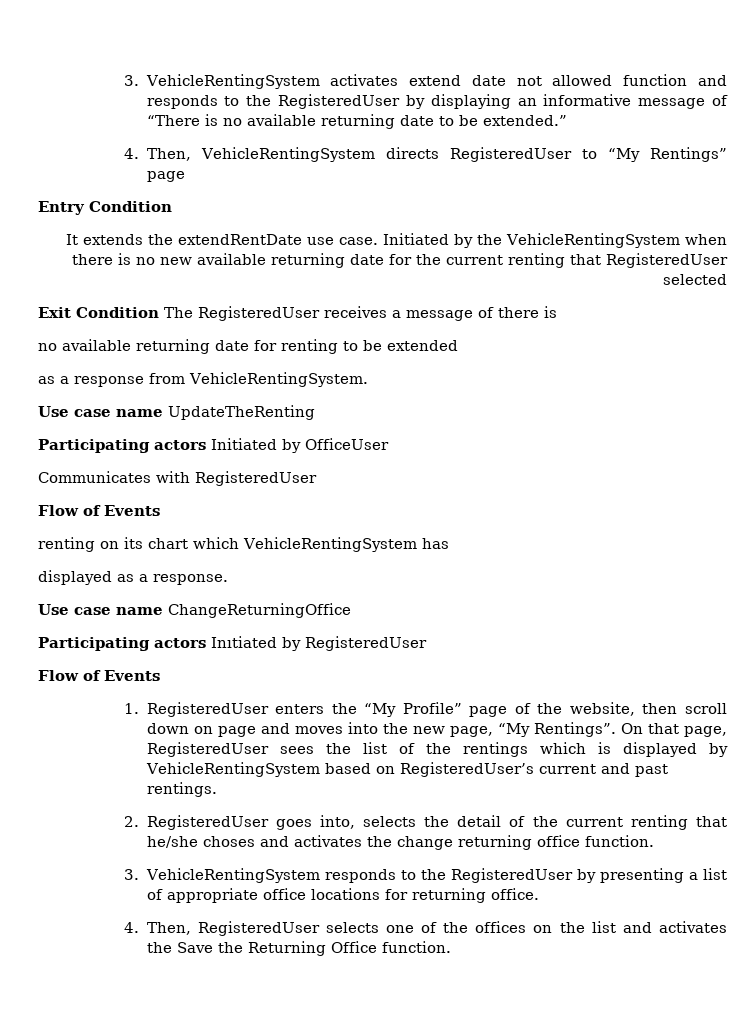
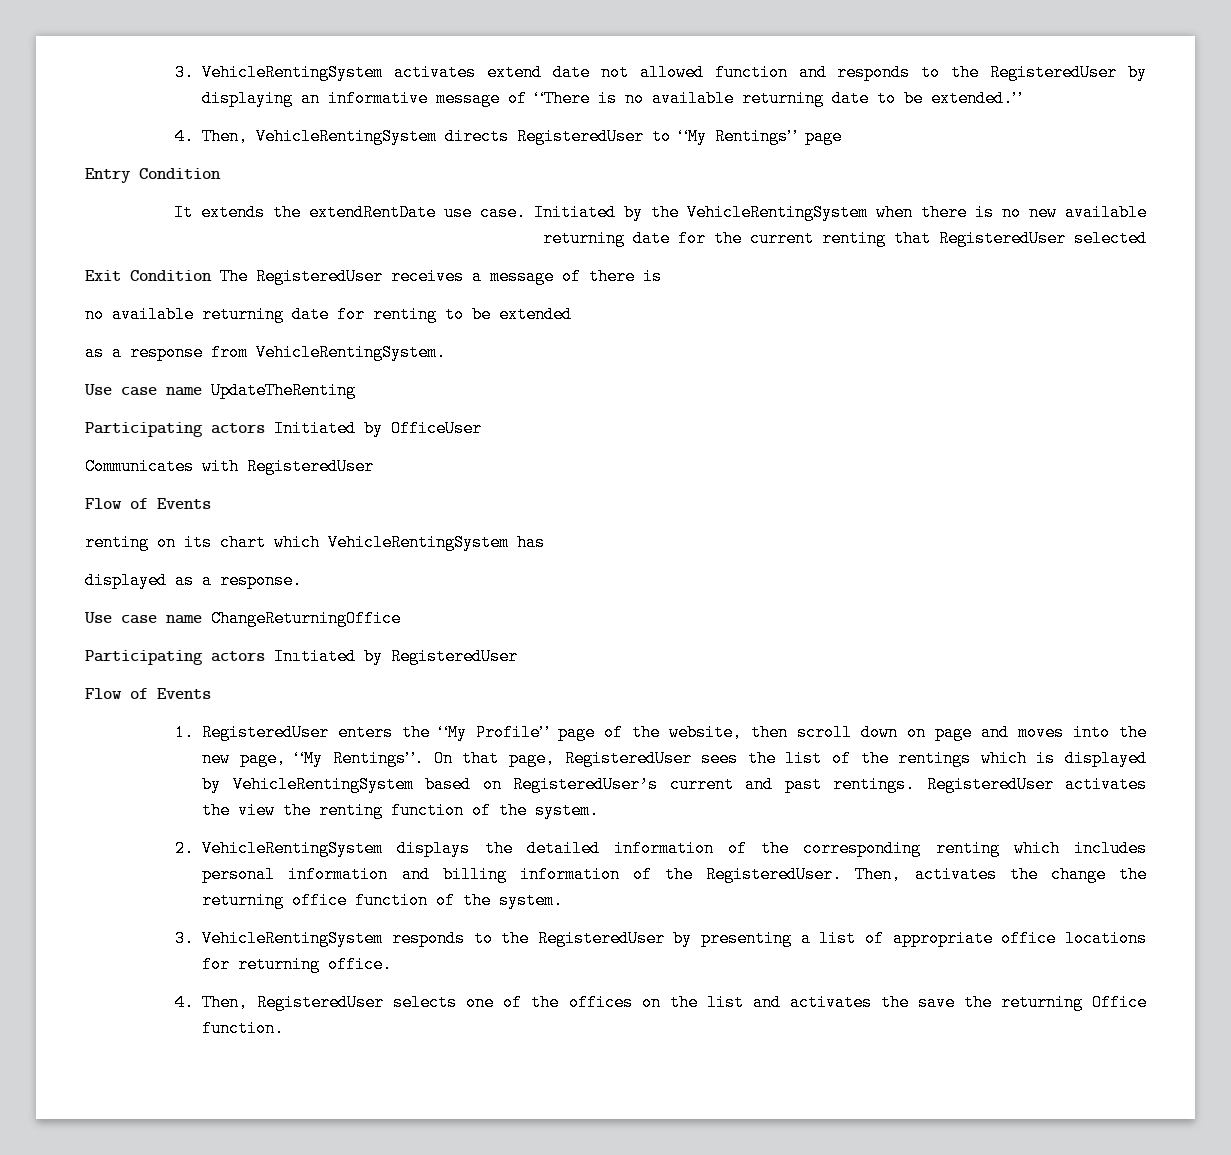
- On that page, RegisteredUser sees the list of the rentings which is displayed by VehicleRentingSystem based on RegisteredUser’s current and past rentings.
- 2. RegisteredUser goes into, selects the detail of the current renting that he/she choses and activates the change returning office function.
+ On that page, RegisteredUser sees the list of the rentings which is displayed by VehicleRentingSystem based on RegisteredUser’s current and past rentings. RegisteredUser activates the view the renting function of the system.
+ 2. VehicleRentingSystem displays the detailed information of the corresponding renting which includes personal information and billing information of the RegisteredUser. Then, activates the change the returning office function of the system.
- 4. Then, RegisteredUser selects one of the offices on the list and activates the Save the Returning Office function.
+ 4. Then, RegisteredUser selects one of the offices on the list and activates the save the returning Office function.

